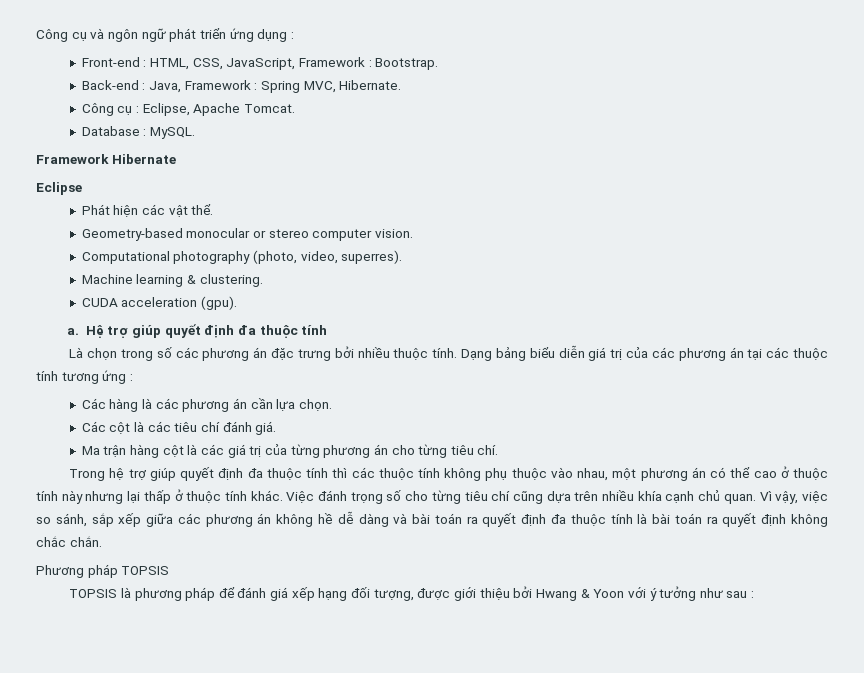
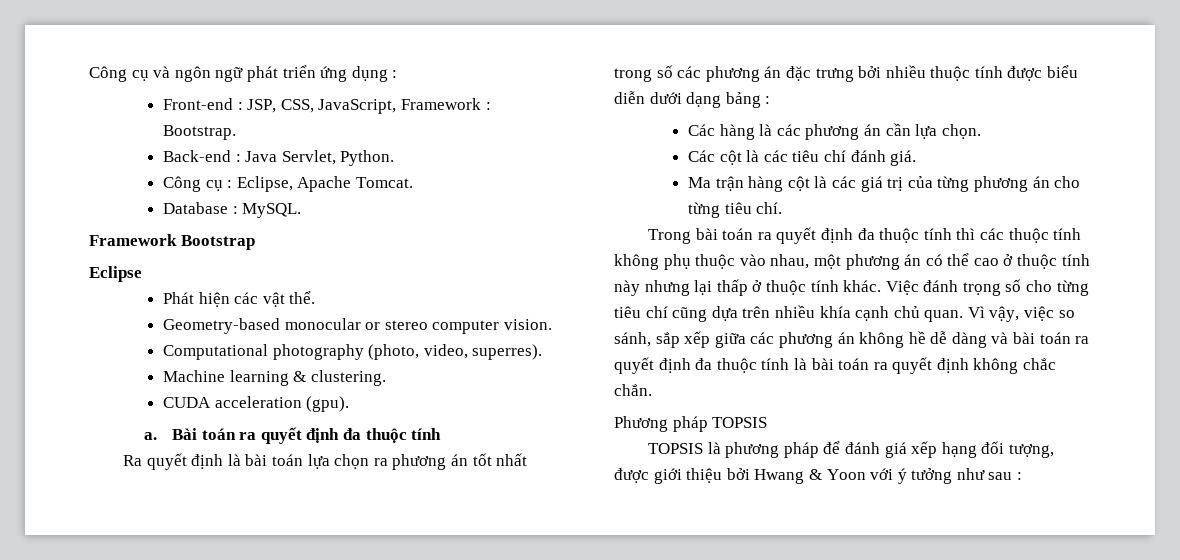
- Front-end : HTML, CSS, JavaScript, Framework : Bootstrap.
+ Front-end : JSP, CSS, JavaScript, Framework : Bootstrap.
- Back-end : Java, Framework : Spring MVC, Hibernate.
+ Back-end : Java Servlet, Python.
- Framework Hibernate
+ Framework Bootstrap
- Hệ trợ giúp quyết định đa thuộc tính
+ Bài toán ra quyết định đa thuộc tính
- Là chọn trong số các phương án đặc trưng bởi nhiều thuộc tính. Dạng bảng biểu diễn giá trị của các phương án tại các thuộc tính tương ứng :
+ Ra quyết định là bài toán lựa chọn ra phương án tốt nhất trong số các phương án đặc trưng bởi nhiều thuộc tính được biểu diễn dưới dạng bảng :
- Trong hệ trợ giúp quyết định đa thuộc tính thì các thuộc tính không phụ thuộc vào nhau, một phương án có thể cao ở thuộc tính này nhưng lại thấp ở thuộc tính khác.
+ Trong bài toán ra quyết định đa thuộc tính thì các thuộc tính không phụ thuộc vào nhau, một phương án có thể cao ở thuộc tính này nhưng lại thấp ở thuộc tính khác.

